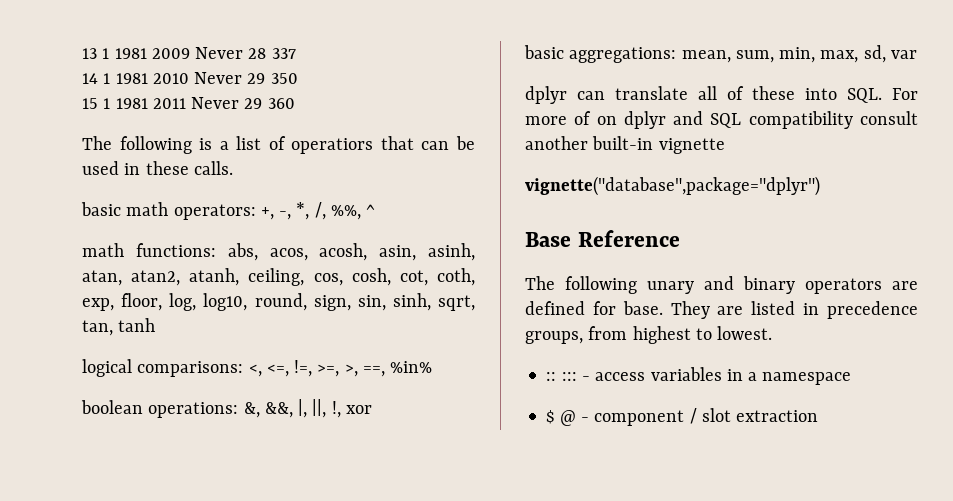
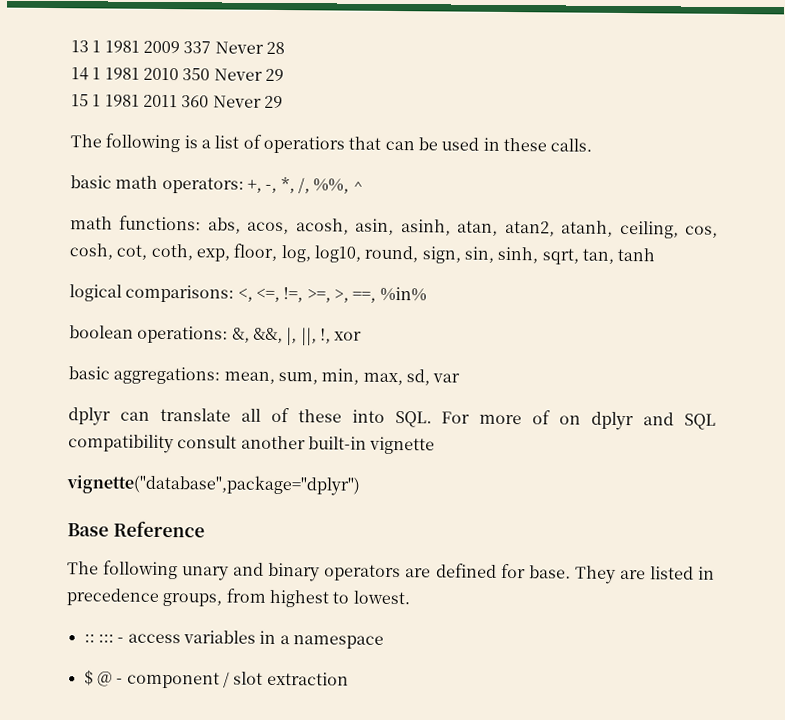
- 13 1 1981 2009 Never 28 337
+ 13 1 1981 2009 337 Never 28
- 14 1 1981 2010 Never 29 350
+ 14 1 1981 2010 350 Never 29
- 15 1 1981 2011 Never 29 360
+ 15 1 1981 2011 360 Never 29

